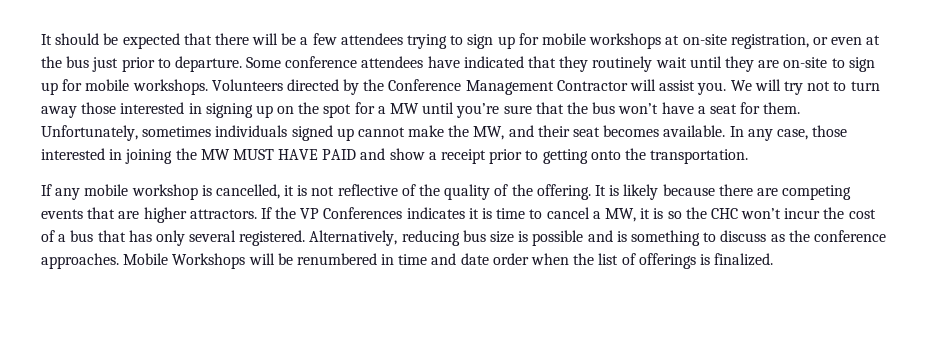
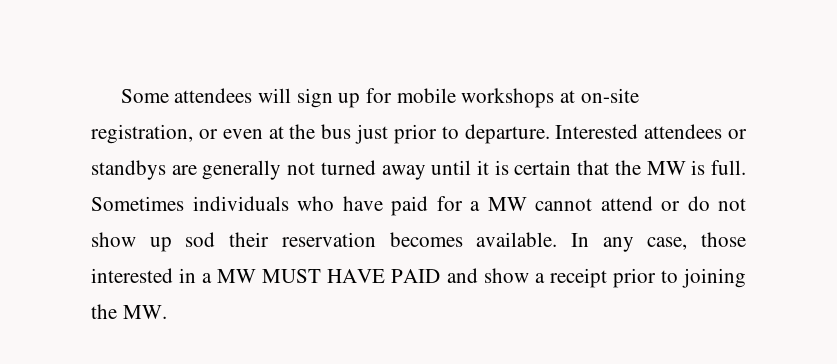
- It should be expected that there will be a few attendees trying to sign up for mobile workshops at on-site registration, or even at the bus just prior to departure.
+ Some attendees will sign up for mobile workshops at on-site registration, or even at the bus just prior to departure.
- Some conference attendees have indicated that they routinely wait until they are on-site to sign up for mobile workshops. Volunteers directed by the Conference Management Contractor will assist you. We will try not to turn away those interested in signing up on the spot for a MW until you’re sure that the bus won’t have a seat for them. Unfortunately, sometimes individuals signed up cannot make the MW, and their seat becomes available.
+ Interested attendees or standbys are generally not turned away until it is certain that the MW is full. Sometimes individuals who have paid for a MW cannot attend or do not show up sod their reservation becomes available.
- In any case, those interested in joining the MW MUST HAVE PAID and show a receipt prior to getting onto the transportation.
- If any mobile workshop is cancelled, it is not reflective of the quality of the offering. It is likely because there are competing events that are higher attractors. If the VP Conferences indicates it is time to cancel a MW, it is so the CHC won’t incur the cost of a bus that has only several registered. Alternatively, reducing bus size is possible and is something to discuss as the conference approaches. Mobile Workshops will be renumbered in time and date order when the list of offerings is finalized.
+ In any case, those interested in a MW MUST HAVE PAID and show a receipt prior to joining the MW.

